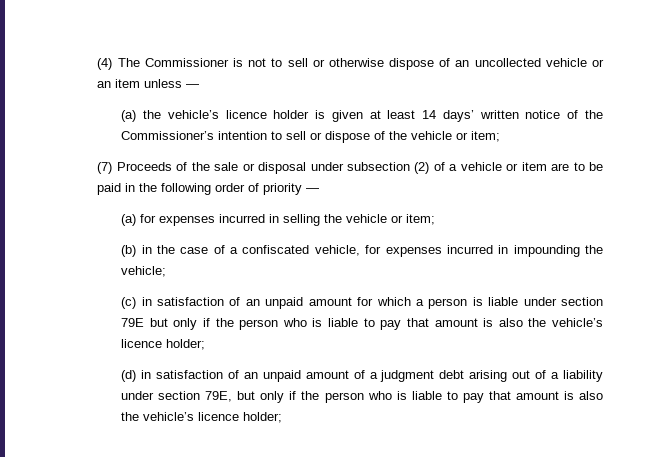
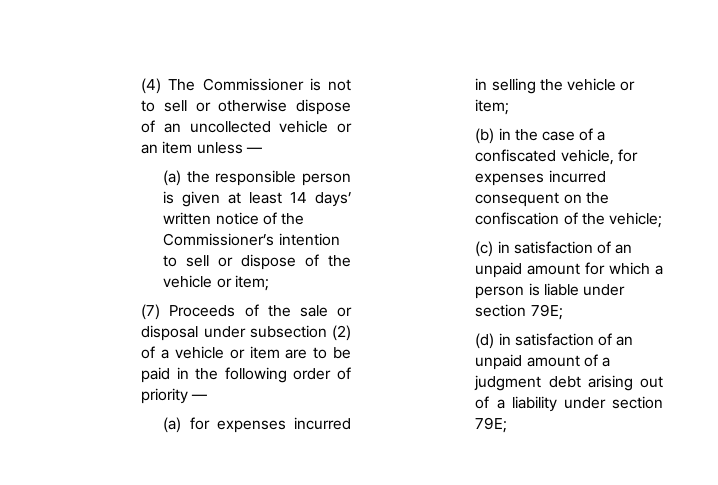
- (a) the vehicle’s licence holder is given at least 14 days’ written notice of the Commissioner’s intention to sell or dispose of the vehicle or item;
+ (a) the responsible person is given at least 14 days’ written notice of the Commissioner’s intention to sell or dispose of the vehicle or item;
- (b) in the case of a confiscated vehicle, for expenses incurred in impounding the vehicle;
+ (b) in the case of a confiscated vehicle, for expenses incurred consequent on the confiscation of the vehicle;
- (c) in satisfaction of an unpaid amount for which a person is liable under section 79E but only if the person who is liable to pay that amount is also the vehicle’s licence holder;
+ (c) in satisfaction of an unpaid amount for which a person is liable under section 79E;
- (d) in satisfaction of an unpaid amount of a judgment debt arising out of a liability under section 79E, but only if the person who is liable to pay that amount is also the vehicle’s licence holder;
+ (d) in satisfaction of an unpaid amount of a judgment debt arising out of a liability under section 79E;

